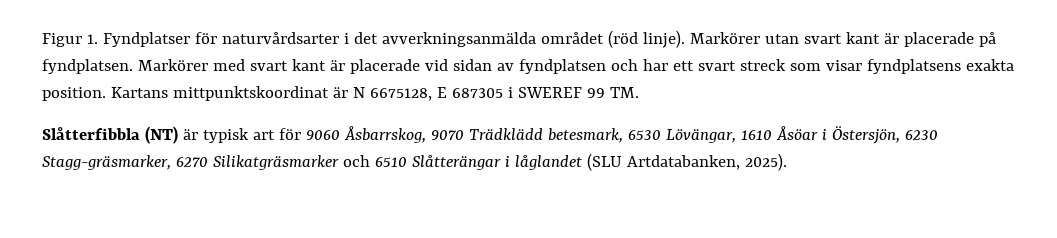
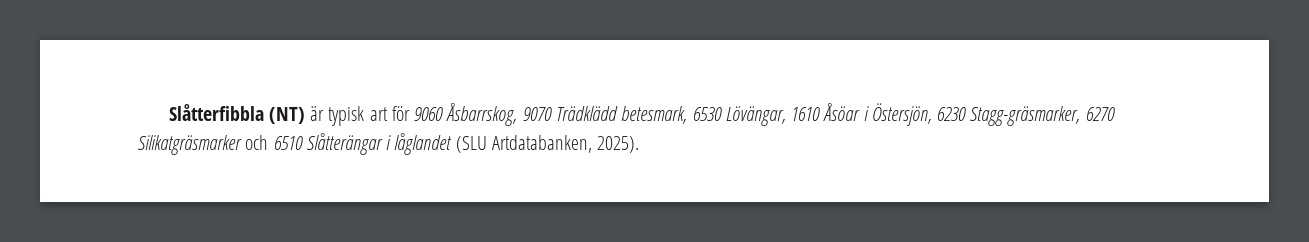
- Figur 1. Fyndplatser för naturvårdsarter i det avverkningsanmälda området (röd linje). Markörer utan svart kant är placerade på fyndplatsen. Markörer med svart kant är placerade vid sidan av fyndplatsen och har ett svart streck som visar fyndplatsens exakta position. Kartans mittpunktskoordinat är N 6675128, E 687305 i SWEREF 99 TM.

